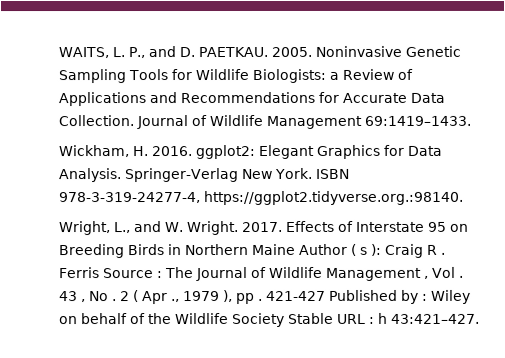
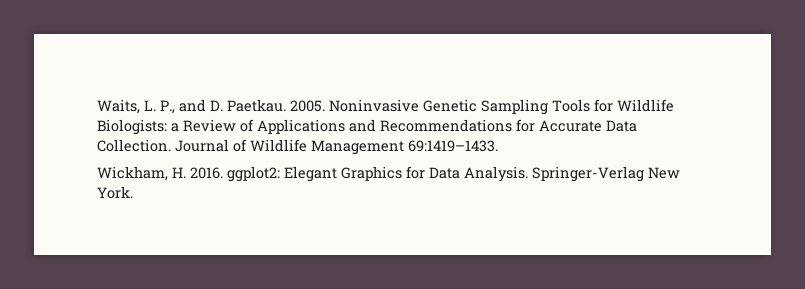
- WAITS, L. P., and D. PAETKAU.
+ Waits, L. P., and D. Paetkau.
- ISBN 978-3-319-24277-4, https://ggplot2.tidyverse.org.:98140.
- Wright, L., and W. Wright. 2017. Effects of Interstate 95 on Breeding Birds in Northern Maine Author ( s ): Craig R . Ferris Source : The Journal of Wildlife Management , Vol . 43 , No . 2 ( Apr ., 1979 ), pp . 421-427 Published by : Wiley on behalf of the Wildlife Society Stable URL : h 43:421–427.

